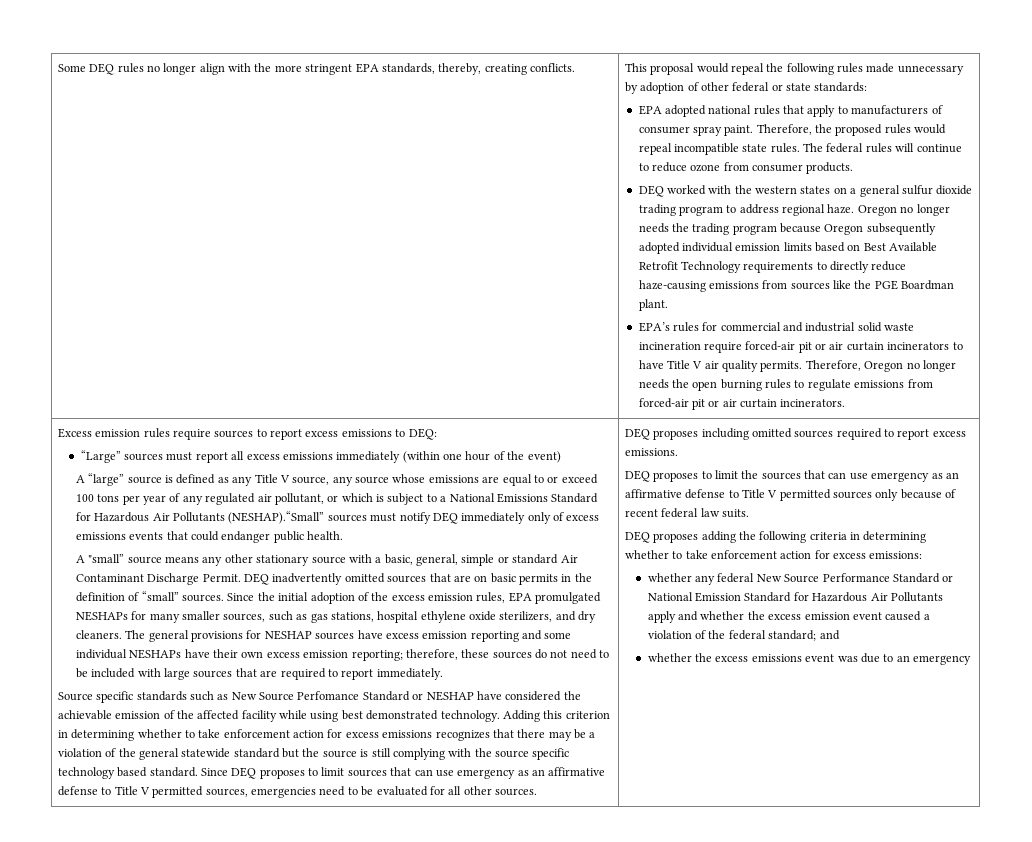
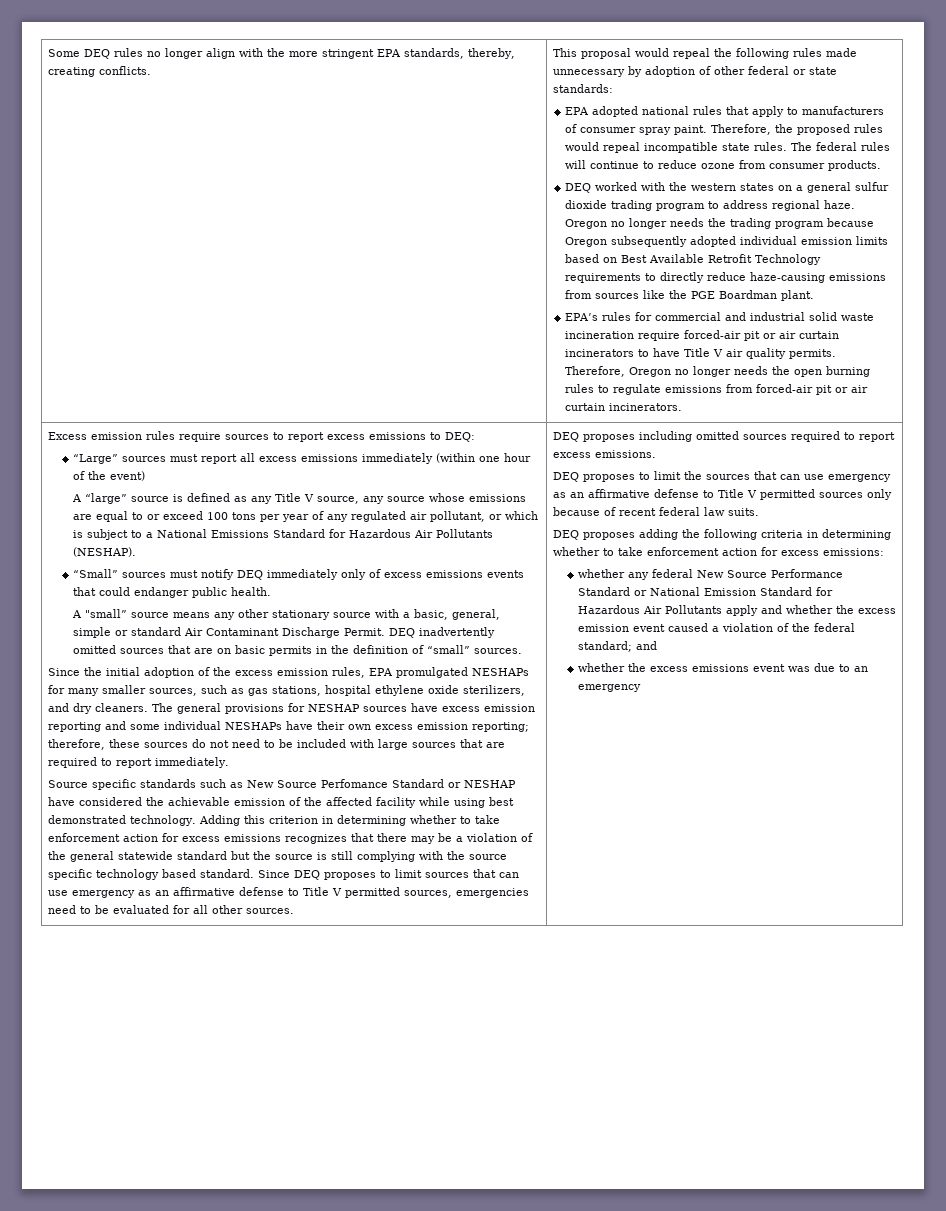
- A “large” source is defined as any Title V source, any source whose emissions are equal to or exceed 100 tons per year of any regulated air pollutant, or which is subject to a National Emissions Standard for Hazardous Air Pollutants (NESHAP).“Small” sources must notify DEQ immediately only of excess emissions events that could endanger public health.
+ A “large” source is defined as any Title V source, any source whose emissions are equal to or exceed 100 tons per year of any regulated air pollutant, or which is subject to a National Emissions Standard for Hazardous Air Pollutants (NESHAP).
+ “Small” sources must notify DEQ immediately only of excess emissions events that could endanger public health.
- DEQ inadvertently omitted sources that are on basic permits in the definition of “small” sources. Since the initial adoption of the excess emission rules, EPA promulgated NESHAPs for many smaller sources, such as gas stations, hospital ethylene oxide sterilizers, and dry cleaners.
+ DEQ inadvertently omitted sources that are on basic permits in the definition of “small” sources.
+ Since the initial adoption of the excess emission rules, EPA promulgated NESHAPs for many smaller sources, such as gas stations, hospital ethylene oxide sterilizers, and dry cleaners.

